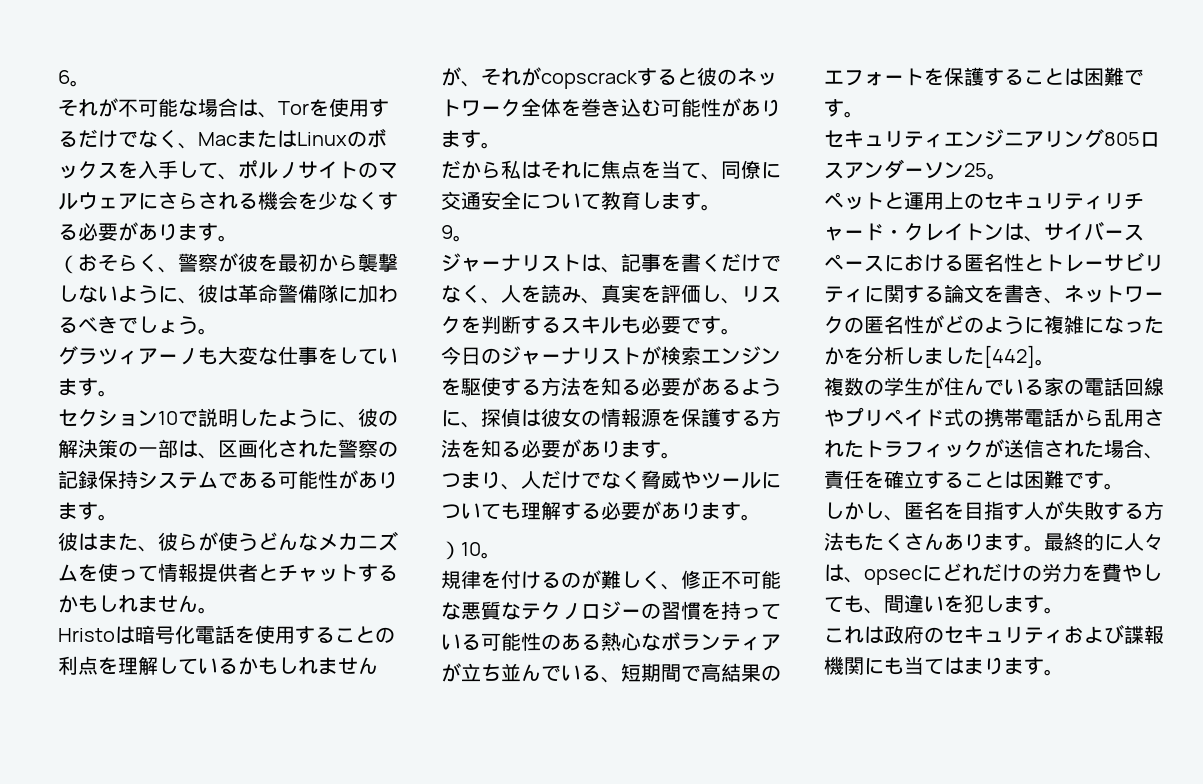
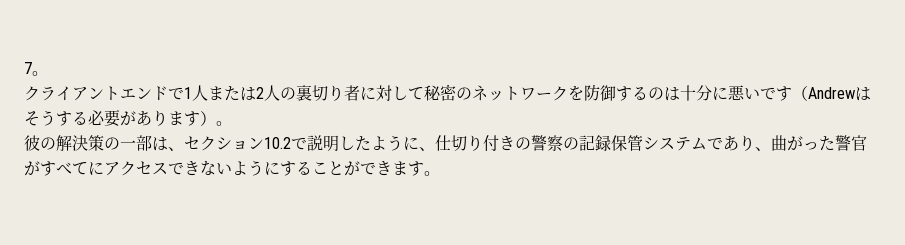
- 6。
- それが不可能な場合は、Torを使用するだけでなく、MacまたはLinuxのボックスを入手して、ポルノサイトのマルウェアにさらされる機会を少なくする必要があります。
- （おそらく、警察が彼を最初から襲撃しないように、彼は革命警備隊に加わるべきでしょう。
- グラツィアーノも大変な仕事をしています。
- セクション10で説明したように、彼の解決策の一部は、区画化された警察の記録保持システムである可能性があります。
- 彼はまた、彼らが使うどんなメカニズムを使って情報提供者とチャットするかもしれません。
- Hristoは暗号化電話を使用することの利点を理解しているかもしれませんが、それがcopscrackすると彼のネットワーク全体を巻き込む可能性があります。
- だから私はそれに焦点を当て、同僚に交通安全について教育します。
- 9。
- ジャーナリストは、記事を書くだけでなく、人を読み、真実を評価し、リスクを判断するスキルも必要です。
- 今日のジャーナリストが検索エンジンを駆使する方法を知る必要があるように、探偵は彼女の情報源を保護する方法を知る必要があります。
- つまり、人だけでなく脅威やツールについても理解する必要があります。
- ）10。
- 規律を付けるのが難しく、修正不可能な悪質なテクノロジーの習慣を持っている可能性のある熱心なボランティアが立ち並んでいる、短期間で高結果のエフォートを保護することは困難です。
- セキュリティエンジニアリング805ロスアンダーソン25。
- ペットと運用上のセキュリティリチャード・クレイトンは、サイバースペースにおける匿名性とトレーサビリティに関する論文を書き、ネットワークの匿名性がどのように複雑になったかを分析しました[442]。
- 複数の学生が住んでいる家の電話回線やプリペイド式の携帯電話から乱用されたトラフィックが送信された場合、責任を確立することは困難です。
- しかし、匿名を目指す人が失敗する方法もたくさんあります。最終的に人々は、opsecにどれだけの労力を費やしても、間違いを犯します。
- これは政府のセキュリティおよび諜報機関にも当てはまります。
+ 7。
+ クライアントエンドで1人または2人の裏切り者に対して秘密のネットワークを防御するのは十分に悪いです（Andrewはそうする必要があります）。
+ 彼の解決策の一部は、セクション10.2で説明したように、仕切り付きの警察の記録保管システムであり、曲がった警官がすべてにアクセスできないようにすることができます。

